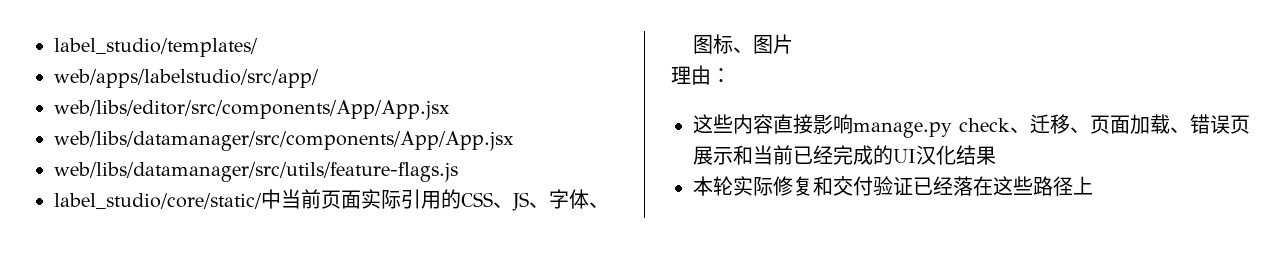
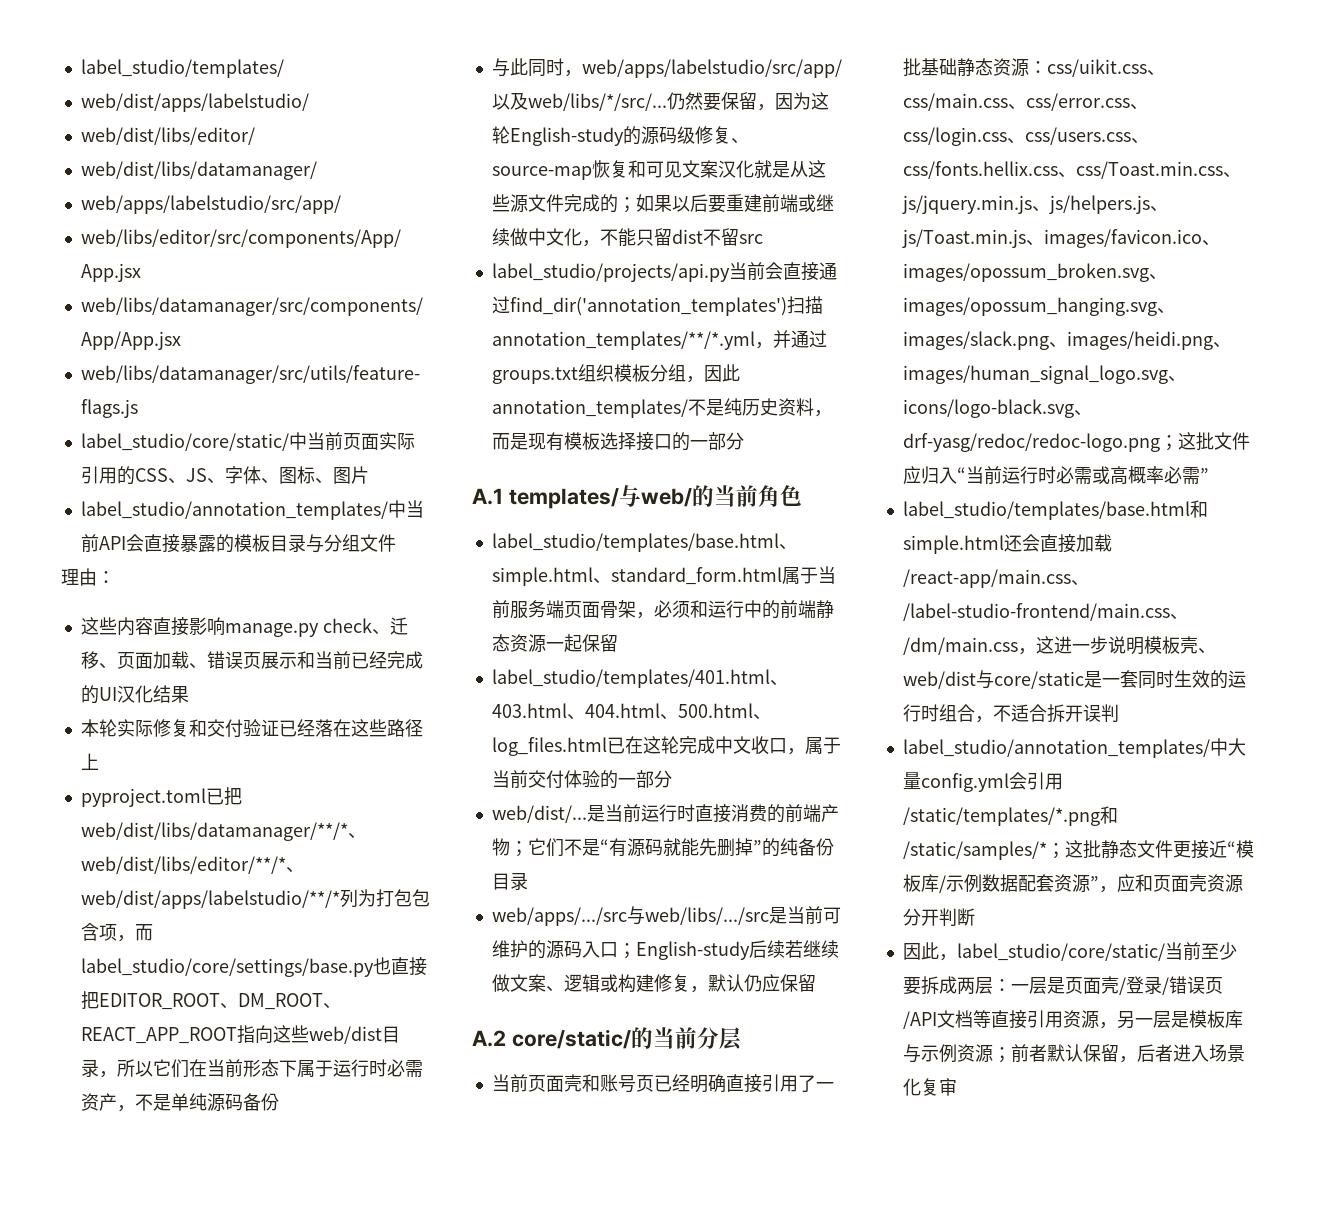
+ web/dist/apps/labelstudio/
+ web/dist/libs/editor/
+ web/dist/libs/datamanager/
+ label_studio/annotation_templates/中当前API会直接暴露的模板目录与分组文件
+ pyproject.toml已把web/dist/libs/datamanager/**/*、web/dist/libs/editor/**/*、web/dist/apps/labelstudio/**/*列为打包包含项，而label_studio/core/settings/base.py也直接把EDITOR_ROOT、DM_ROOT、REACT_APP_ROOT指向这些web/dist目录，所以它们在当前形态下属于运行时必需资产，不是单纯源码备份
+ 与此同时，web/apps/labelstudio/src/app/以及web/libs/*/src/...仍然要保留，因为这轮English-study的源码级修复、source-map恢复和可见文案汉化就是从这些源文件完成的；如果以后要重建前端或继续做中文化，不能只留dist不留src
+ label_studio/projects/api.py当前会直接通过find_dir('annotation_templates')扫描annotation_templates/**/*.yml，并通过groups.txt组织模板分组，因此annotation_templates/不是纯历史资料，而是现有模板选择接口的一部分
+ A.1 templates/与web/的当前角色
+ label_studio/templates/base.html、simple.html、standard_form.html属于当前服务端页面骨架，必须和运行中的前端静态资源一起保留
+ label_studio/templates/401.html、403.html、404.html、500.html、log_files.html已在这轮完成中文收口，属于当前交付体验的一部分
+ web/dist/...是当前运行时直接消费的前端产物；它们不是“有源码就能先删掉”的纯备份目录
+ web/apps/.../src与web/libs/.../src是当前可维护的源码入口；English-study后续若继续做文案、逻辑或构建修复，默认仍应保留
+ A.2 core/static/的当前分层
+ 当前页面壳和账号页已经明确直接引用了一批基础静态资源：css/uikit.css、css/main.css、css/error.css、css/login.css、css/users.css、css/fonts.hellix.css、css/Toast.min.css、js/jquery.min.js、js/helpers.js、js/Toast.min.js、images/favicon.ico、images/opossum_broken.svg、images/opossum_hanging.svg、images/slack.png、images/heidi.png、images/human_signal_logo.svg、icons/logo-black.svg、drf-yasg/redoc/redoc-logo.png；这批文件应归入“当前运行时必需或高概率必需”
+ label_studio/templates/base.html和simple.html还会直接加载/react-app/main.css、/label-studio-frontend/main.css、/dm/main.css，这进一步说明模板壳、web/dist与core/static是一套同时生效的运行时组合，不适合拆开误判
+ label_studio/annotation_templates/中大量config.yml会引用/static/templates/*.png和/static/samples/*；这批静态文件更接近“模板库/示例数据配套资源”，应和页面壳资源分开判断
+ 因此，label_studio/core/static/当前至少要拆成两层：一层是页面壳/登录/错误页/API文档等直接引用资源，另一层是模板库与示例资源；前者默认保留，后者进入场景化复审

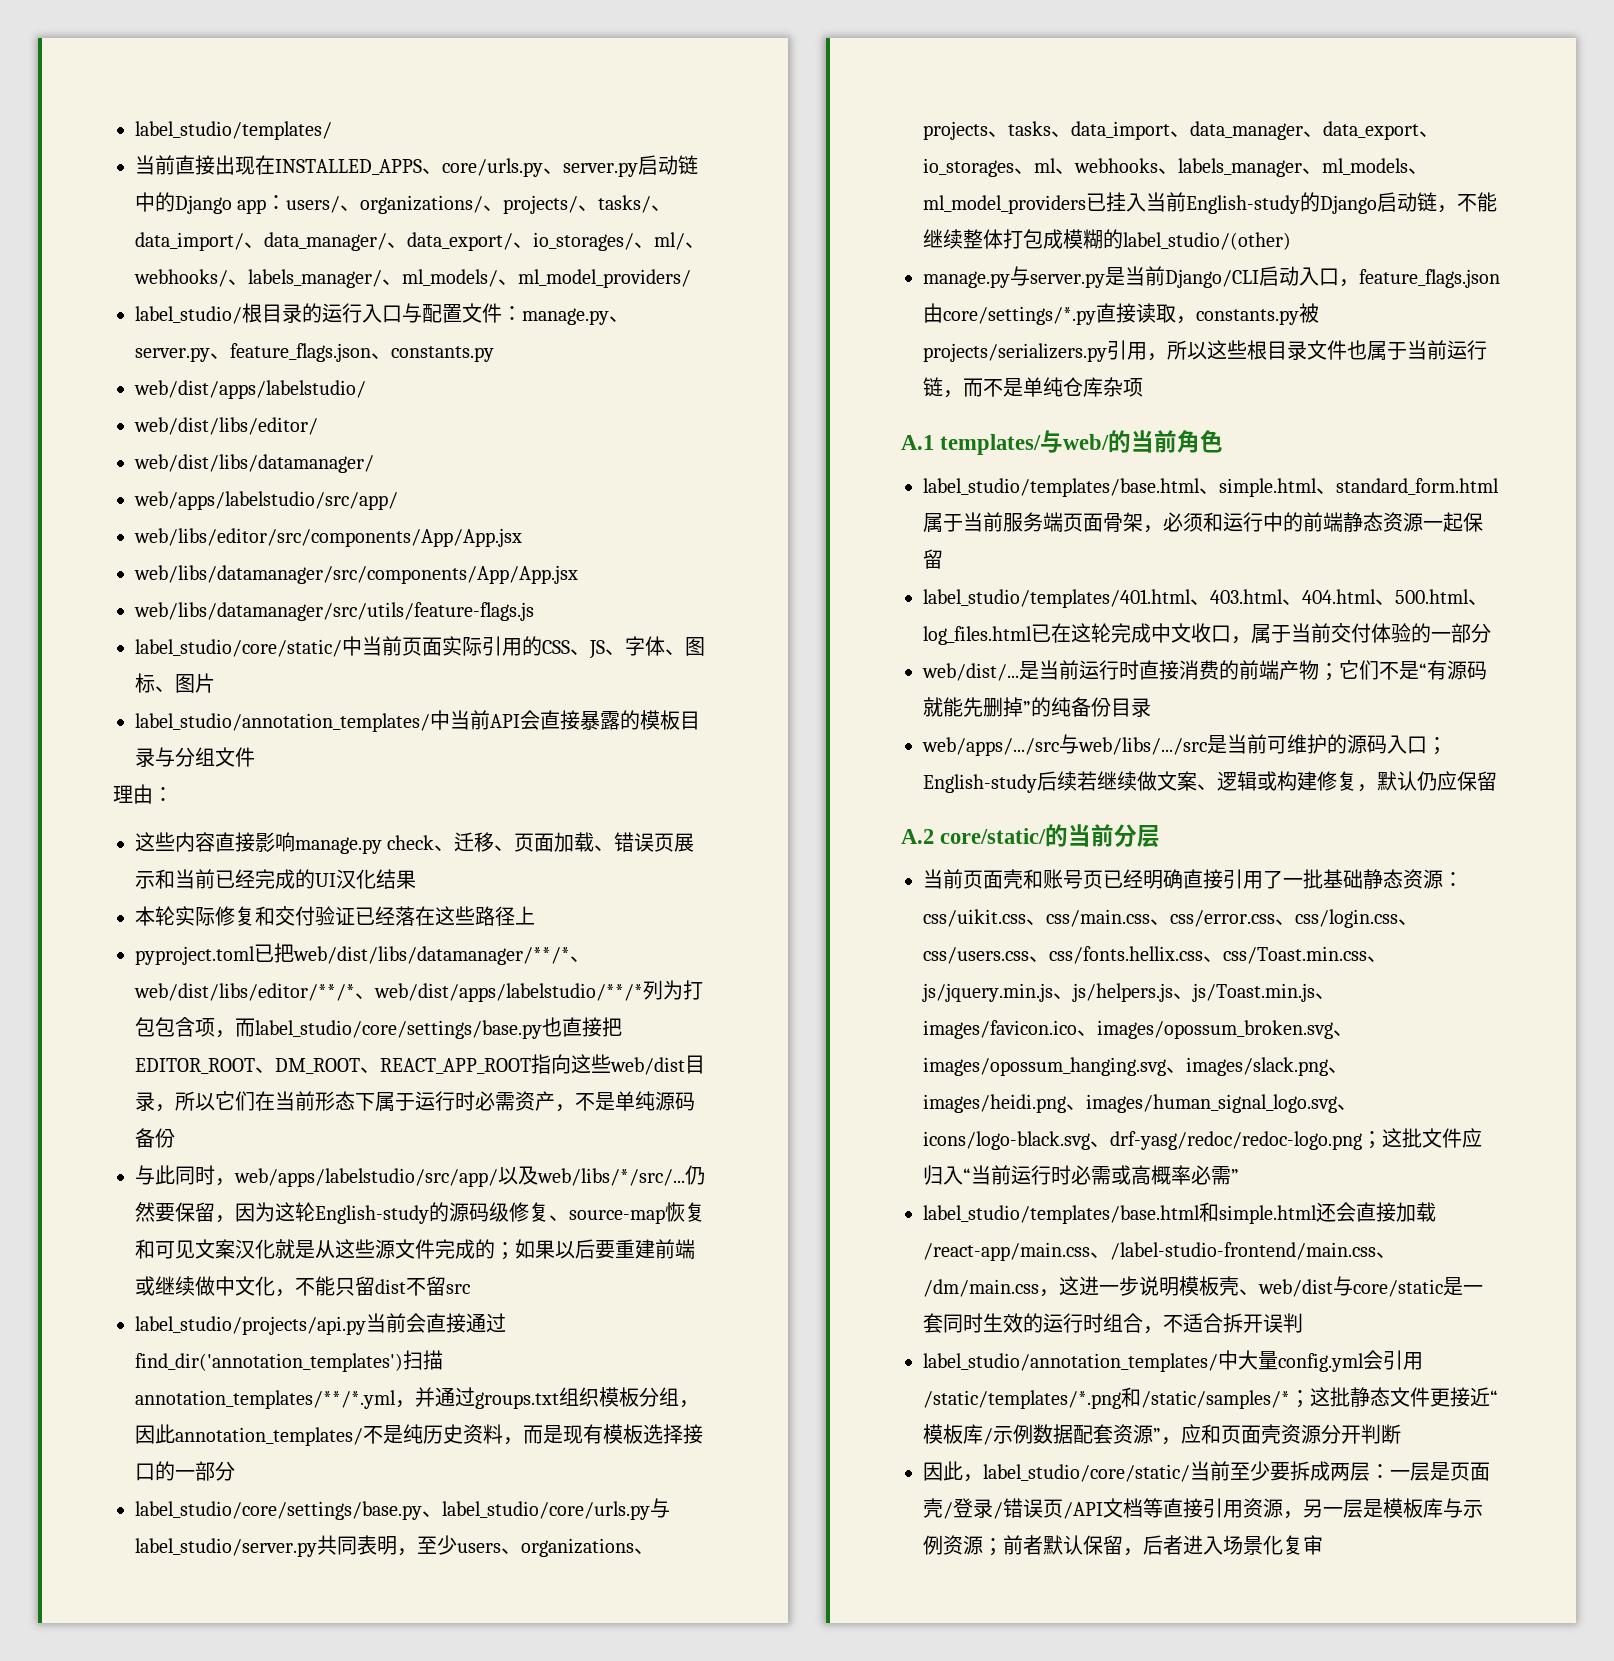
+ 当前直接出现在INSTALLED_APPS、core/urls.py、server.py启动链中的Django app：users/、organizations/、projects/、tasks/、data_import/、data_manager/、data_export/、io_storages/、ml/、webhooks/、labels_manager/、ml_models/、ml_model_providers/
+ label_studio/根目录的运行入口与配置文件：manage.py、server.py、feature_flags.json、constants.py
+ label_studio/core/settings/base.py、label_studio/core/urls.py与label_studio/server.py共同表明，至少users、organizations、projects、tasks、data_import、data_manager、data_export、io_storages、ml、webhooks、labels_manager、ml_models、ml_model_providers已挂入当前English-study的Django启动链，不能继续整体打包成模糊的label_studio/(other)
+ manage.py与server.py是当前Django/CLI启动入口，feature_flags.json由core/settings/*.py直接读取，constants.py被projects/serializers.py引用，所以这些根目录文件也属于当前运行链，而不是单纯仓库杂项

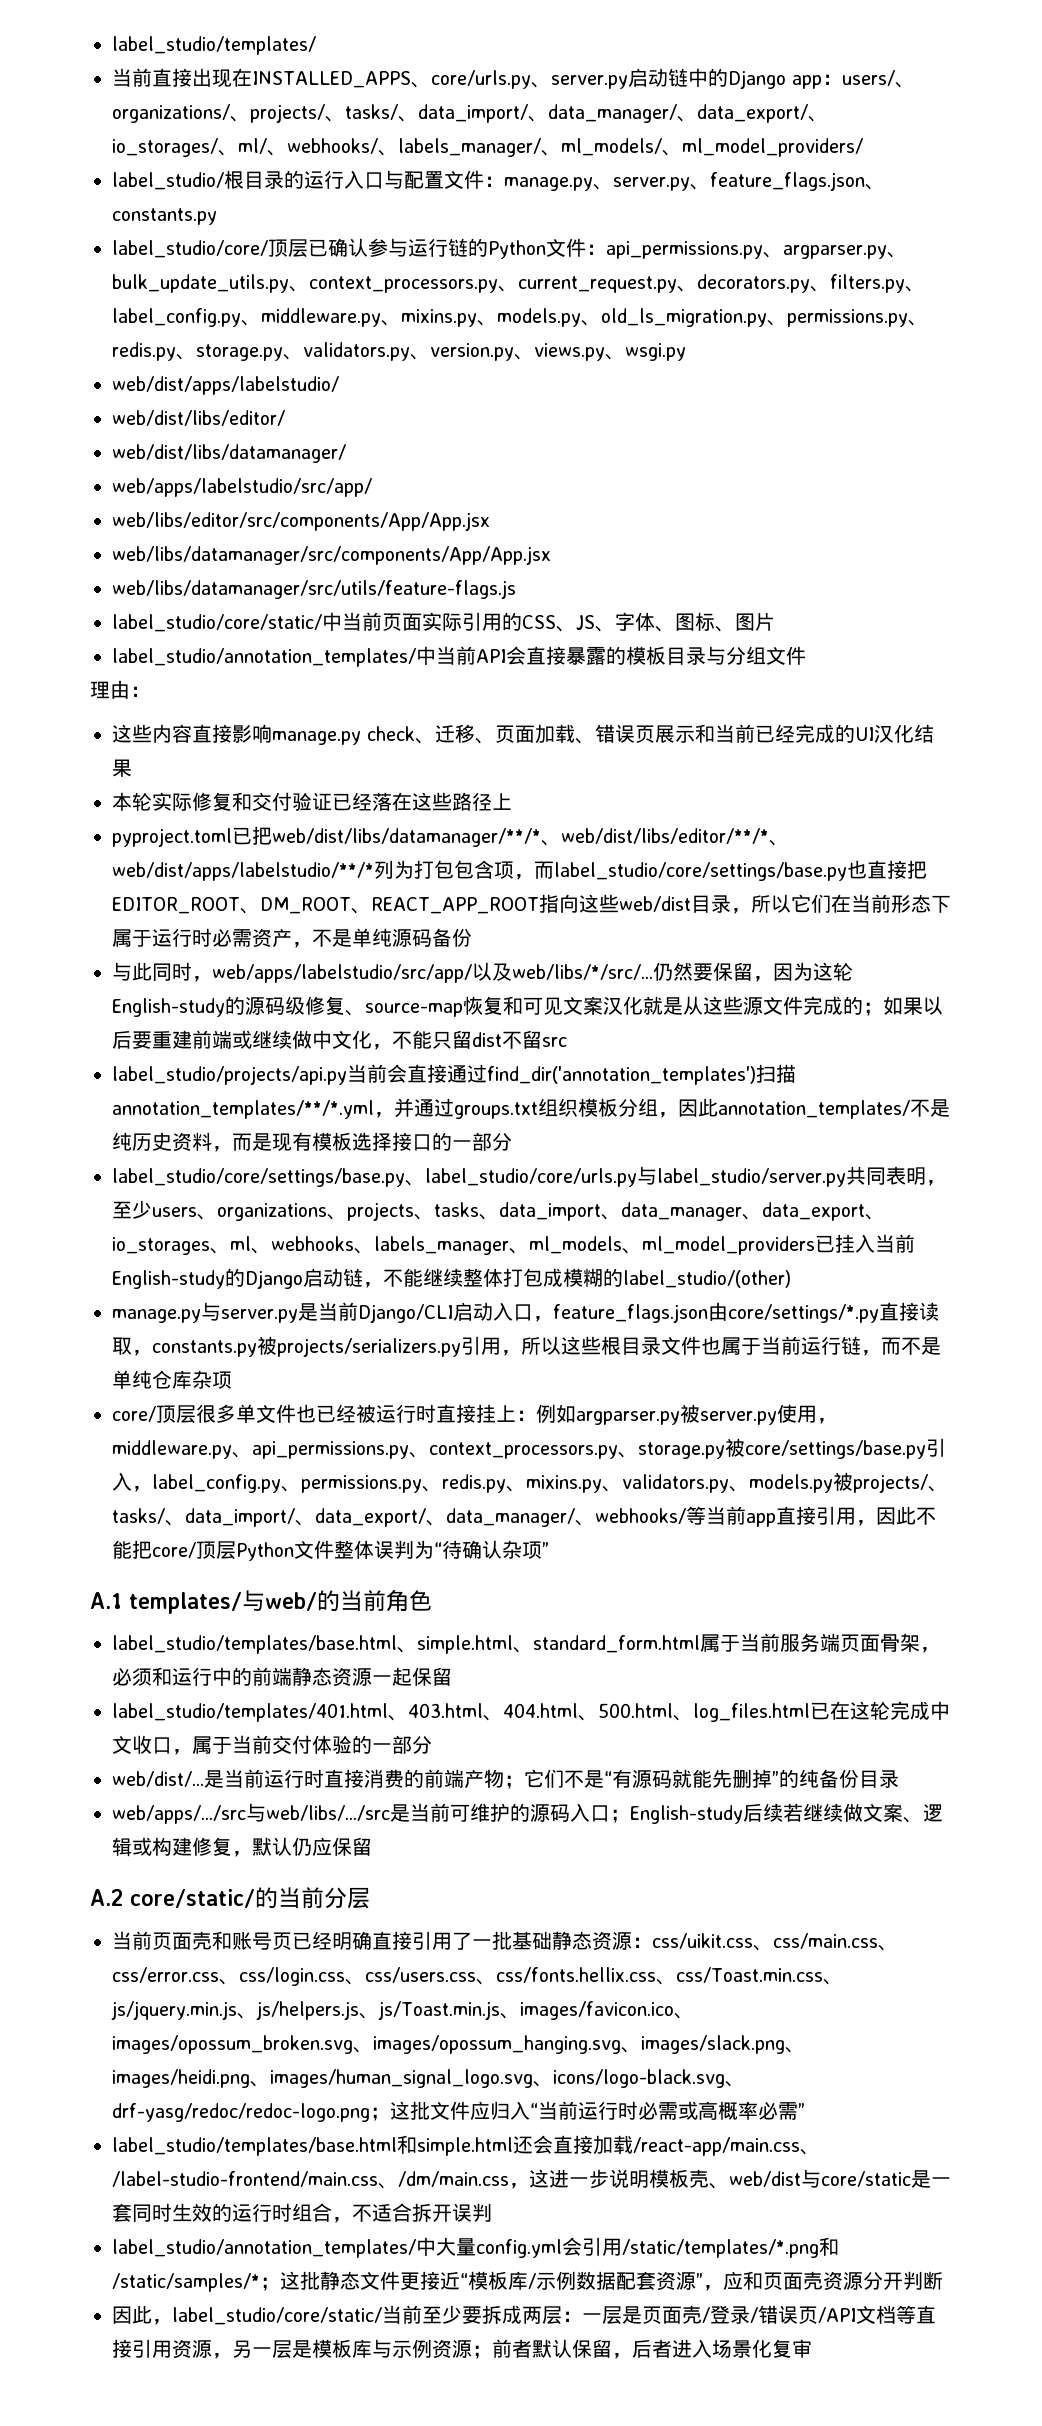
+ label_studio/core/顶层已确认参与运行链的Python文件：api_permissions.py、argparser.py、bulk_update_utils.py、context_processors.py、current_request.py、decorators.py、filters.py、label_config.py、middleware.py、mixins.py、models.py、old_ls_migration.py、permissions.py、redis.py、storage.py、validators.py、version.py、views.py、wsgi.py
+ core/顶层很多单文件也已经被运行时直接挂上：例如argparser.py被server.py使用，middleware.py、api_permissions.py、context_processors.py、storage.py被core/settings/base.py引入，label_config.py、permissions.py、redis.py、mixins.py、validators.py、models.py被projects/、tasks/、data_import/、data_export/、data_manager/、webhooks/等当前app直接引用，因此不能把core/顶层Python文件整体误判为“待确认杂项”

